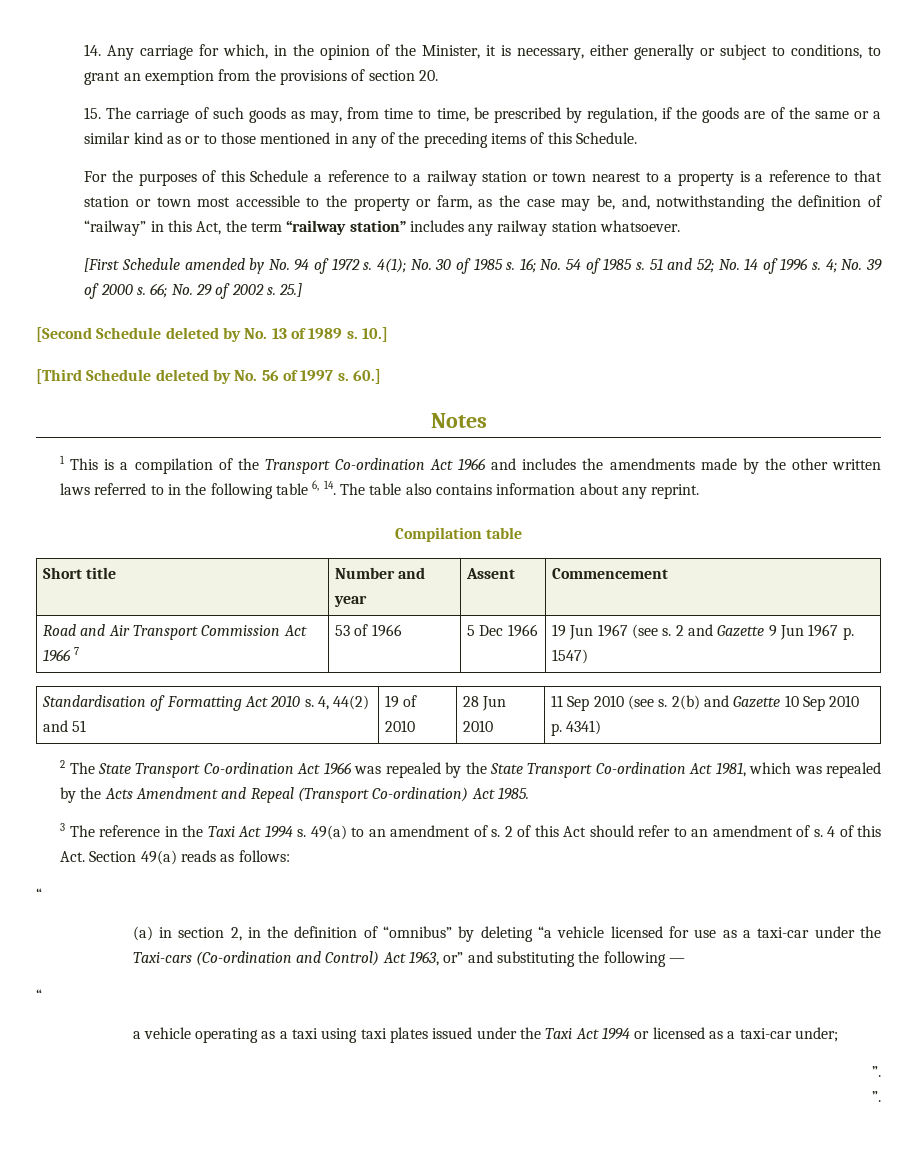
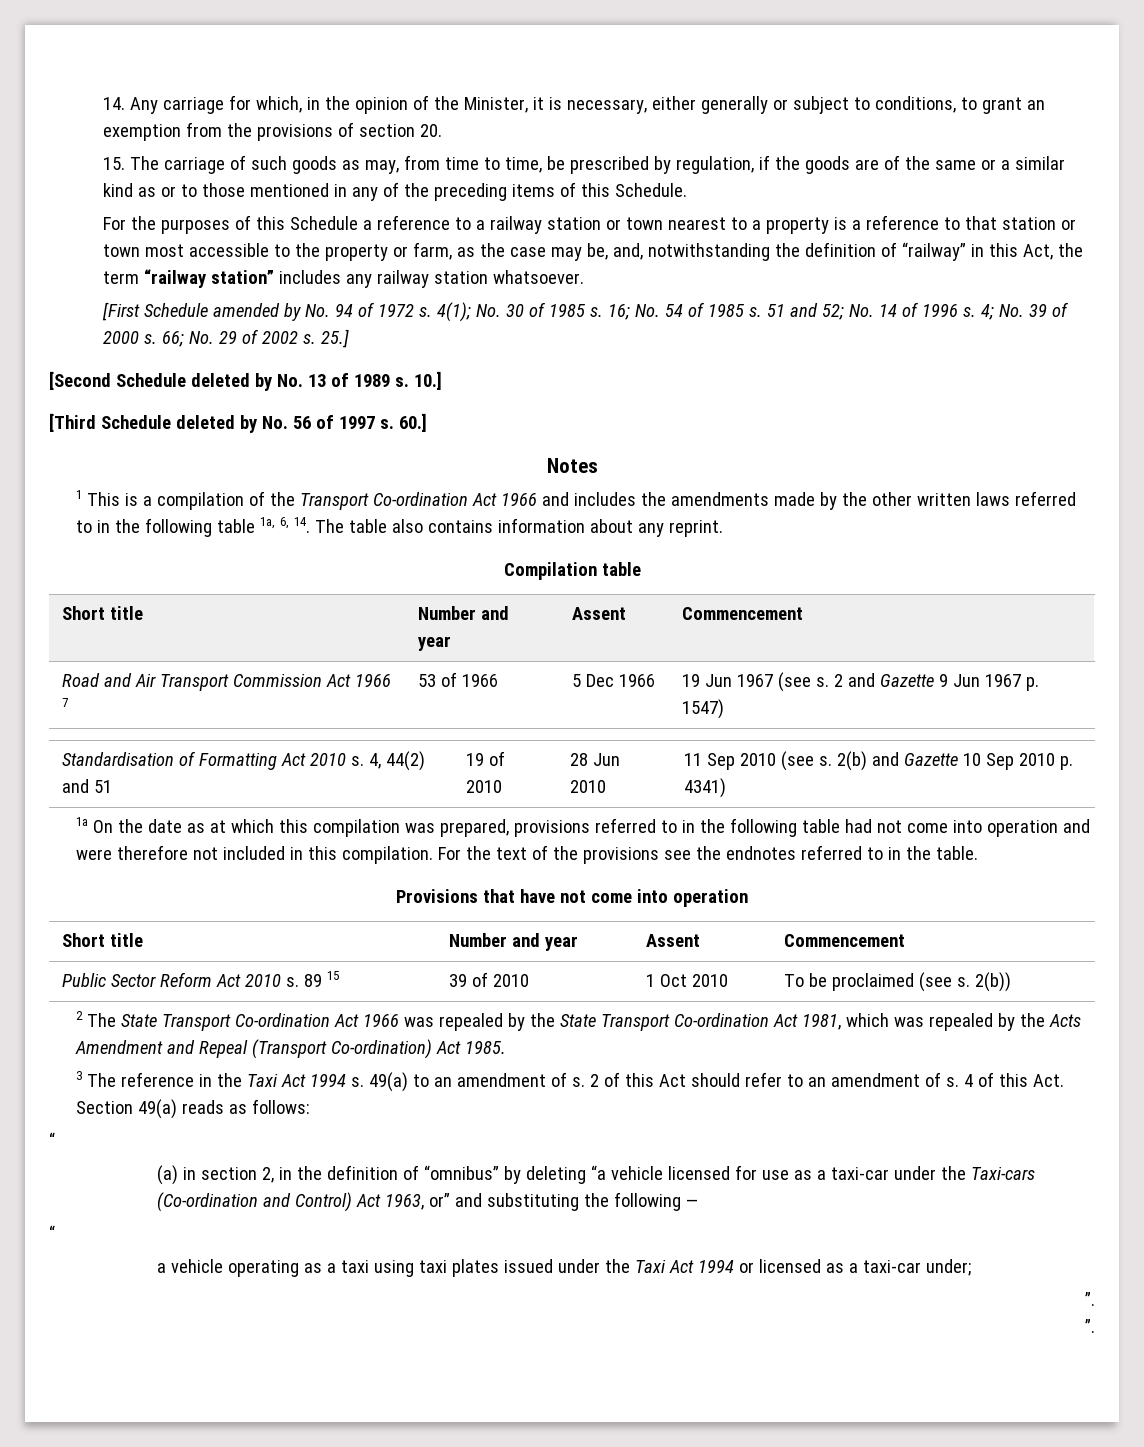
- 1 This is a compilation of the Transport Co-ordination Act 1966 and includes the amendments made by the other written laws referred to in the following table 6, 14. The table also contains information about any reprint.
+ 1 This is a compilation of the Transport Co-ordination Act 1966 and includes the amendments made by the other written laws referred to in the following table 1a, 6, 14. The table also contains information about any reprint.
+ 1a On the date as at which this compilation was prepared, provisions referred to in the following table had not come into operation and were therefore not included in this compilation. For the text of the provisions see the endnotes referred to in the table.
+ Provisions that have not come into operation
+ Short title | Number and year | Assent | Commencement
+ Public Sector Reform Act 2010 s. 89 15 | 39 of 2010 | 1 Oct 2010 | To be proclaimed (see s. 2(b))

